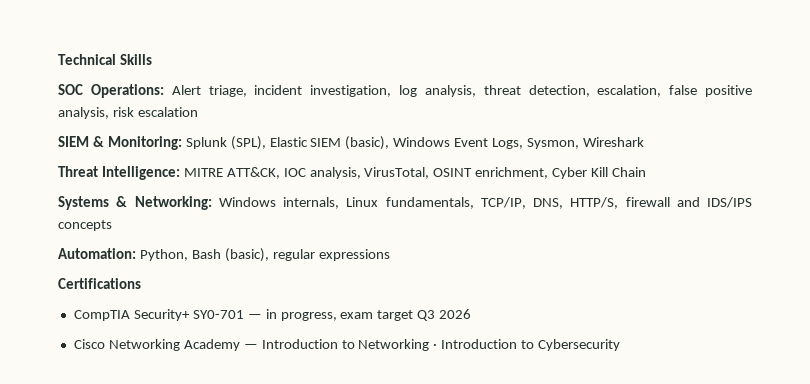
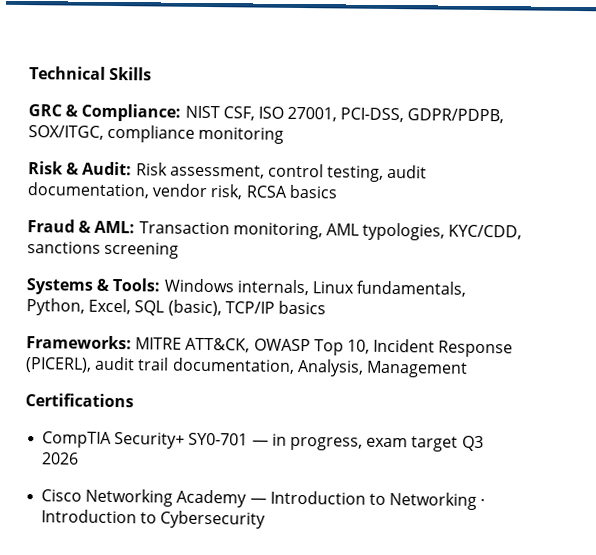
- SOC Operations: Alert triage, incident investigation, log analysis, threat detection, escalation, false positive analysis, risk escalation
- SIEM & Monitoring: Splunk (SPL), Elastic SIEM (basic), Windows Event Logs, Sysmon, Wireshark
- Threat Intelligence: MITRE ATT&CK, IOC analysis, VirusTotal, OSINT enrichment, Cyber Kill Chain
+ GRC & Compliance: NIST CSF, ISO 27001, PCI-DSS, GDPR/PDPB, SOX/ITGC, compliance monitoring
+ Risk & Audit: Risk assessment, control testing, audit documentation, vendor risk, RCSA basics
+ Fraud & AML: Transaction monitoring, AML typologies, KYC/CDD, sanctions screening
- Systems & Networking: Windows internals, Linux fundamentals, TCP/IP, DNS, HTTP/S, firewall and IDS/IPS concepts
- Automation: Python, Bash (basic), regular expressions
+ Systems & Tools: Windows internals, Linux fundamentals, Python, Excel, SQL (basic), TCP/IP basics
+ Frameworks: MITRE ATT&CK, OWASP Top 10, Incident Response (PICERL), audit trail documentation, Analysis, Management

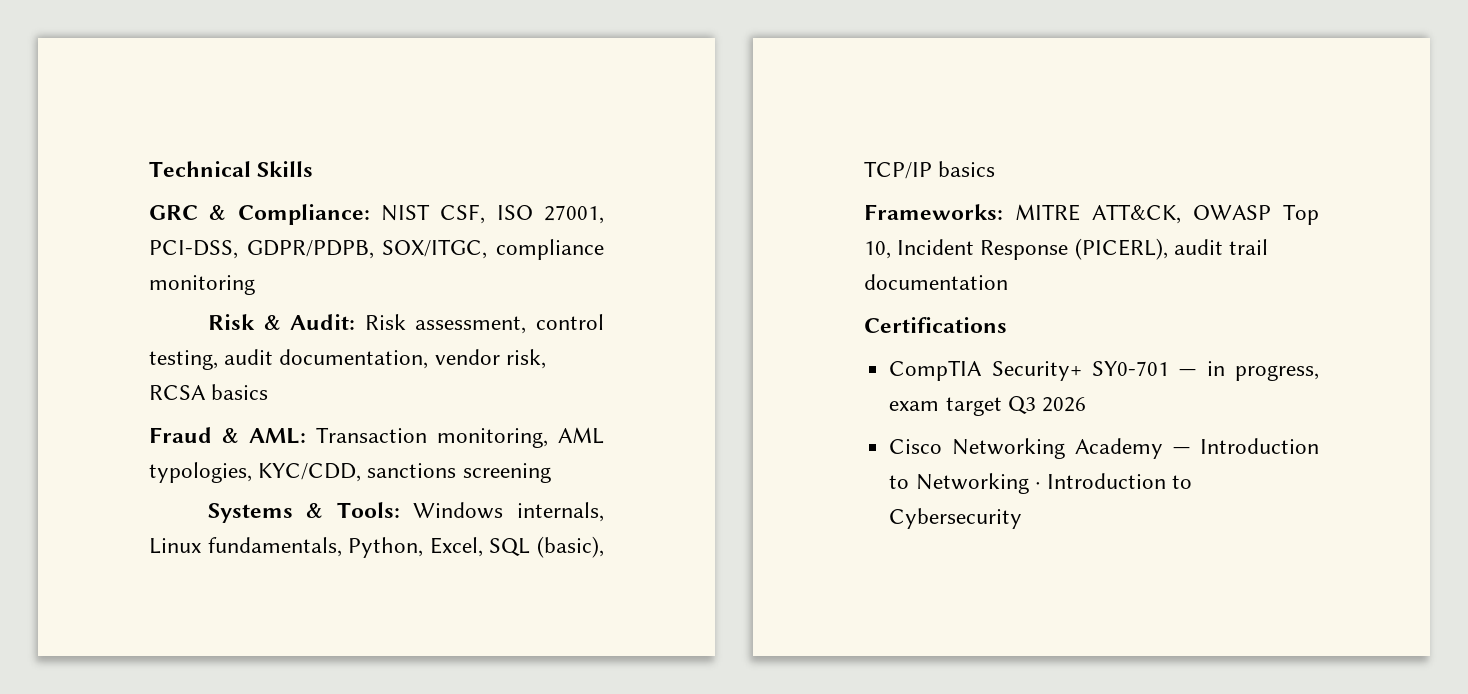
- Frameworks: MITRE ATT&CK, OWASP Top 10, Incident Response (PICERL), audit trail documentation, Analysis, Management
+ Frameworks: MITRE ATT&CK, OWASP Top 10, Incident Response (PICERL), audit trail documentation

